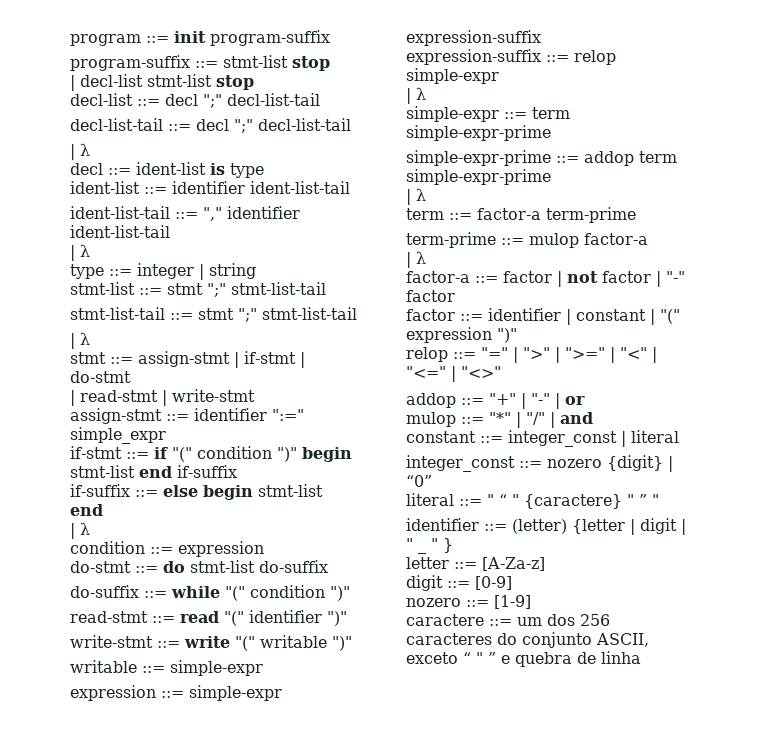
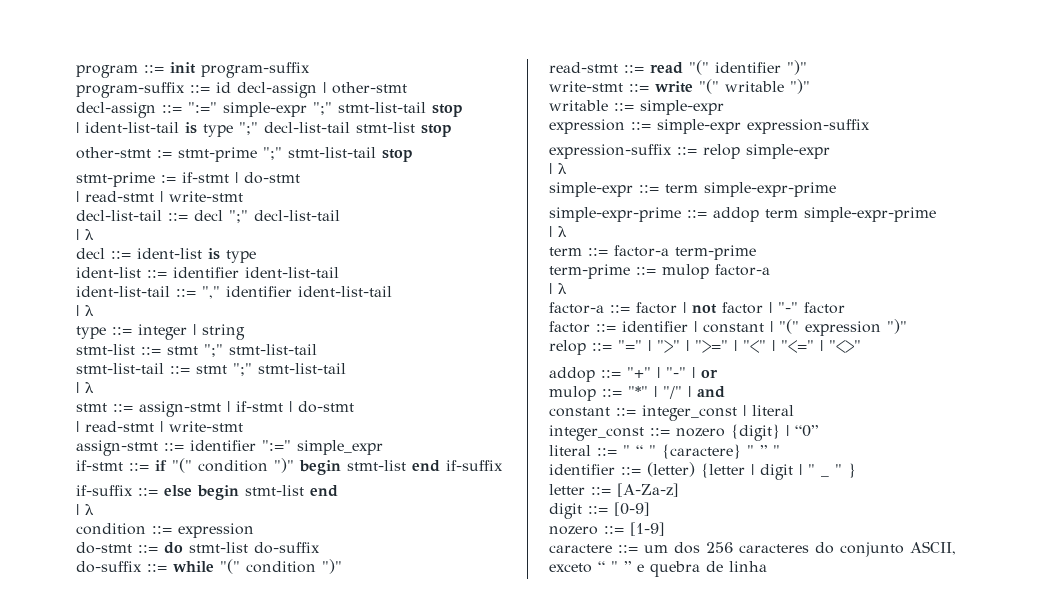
- program-suffix ::= stmt-list stop
- | decl-list stmt-list stop
- decl-list ::= decl ";" decl-list-tail
+ program-suffix ::= id decl-assign | other-stmt
+ decl-assign ::= ":=" simple-expr ";" stmt-list-tail stop
+ | ident-list-tail is type ";" decl-list-tail stmt-list stop
+ other-stmt := stmt-prime ";" stmt-list-tail stop
+ stmt-prime := if-stmt | do-stmt
+ | read-stmt | write-stmt

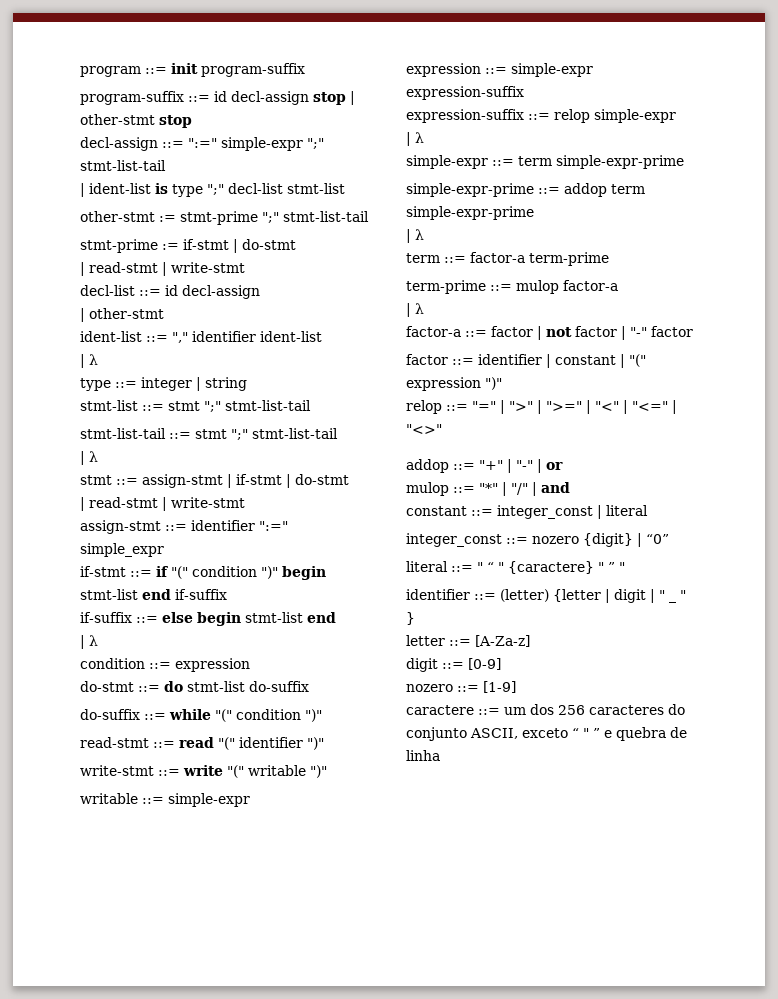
- program-suffix ::= id decl-assign | other-stmt
+ program-suffix ::= id decl-assign stop | other-stmt stop
- decl-assign ::= ":=" simple-expr ";" stmt-list-tail stop
- | ident-list-tail is type ";" decl-list-tail stmt-list stop
+ decl-assign ::= ":=" simple-expr ";" stmt-list-tail
+ | ident-list is type ";" decl-list stmt-list
- other-stmt := stmt-prime ";" stmt-list-tail stop
+ other-stmt := stmt-prime ";" stmt-list-tail
- decl-list-tail ::= decl ";" decl-list-tail
- | λ
- decl ::= ident-list is type
- ident-list ::= identifier ident-list-tail
- ident-list-tail ::= "," identifier ident-list-tail
+ decl-list ::= id decl-assign
+ | other-stmt
+ ident-list ::= "," identifier ident-list

